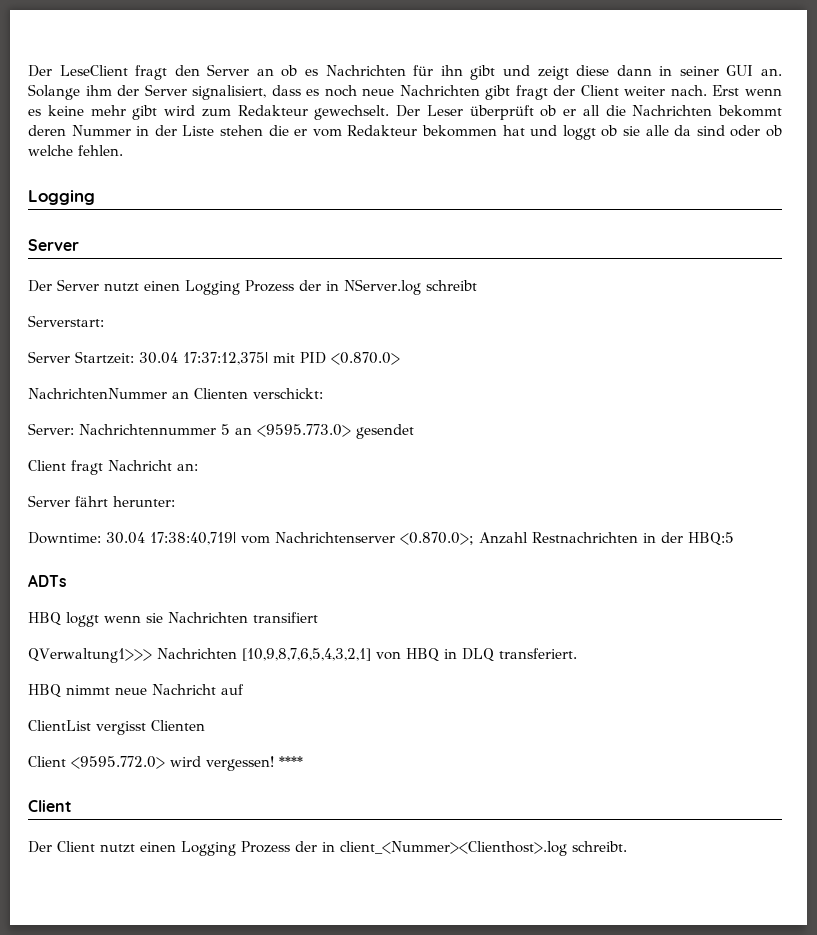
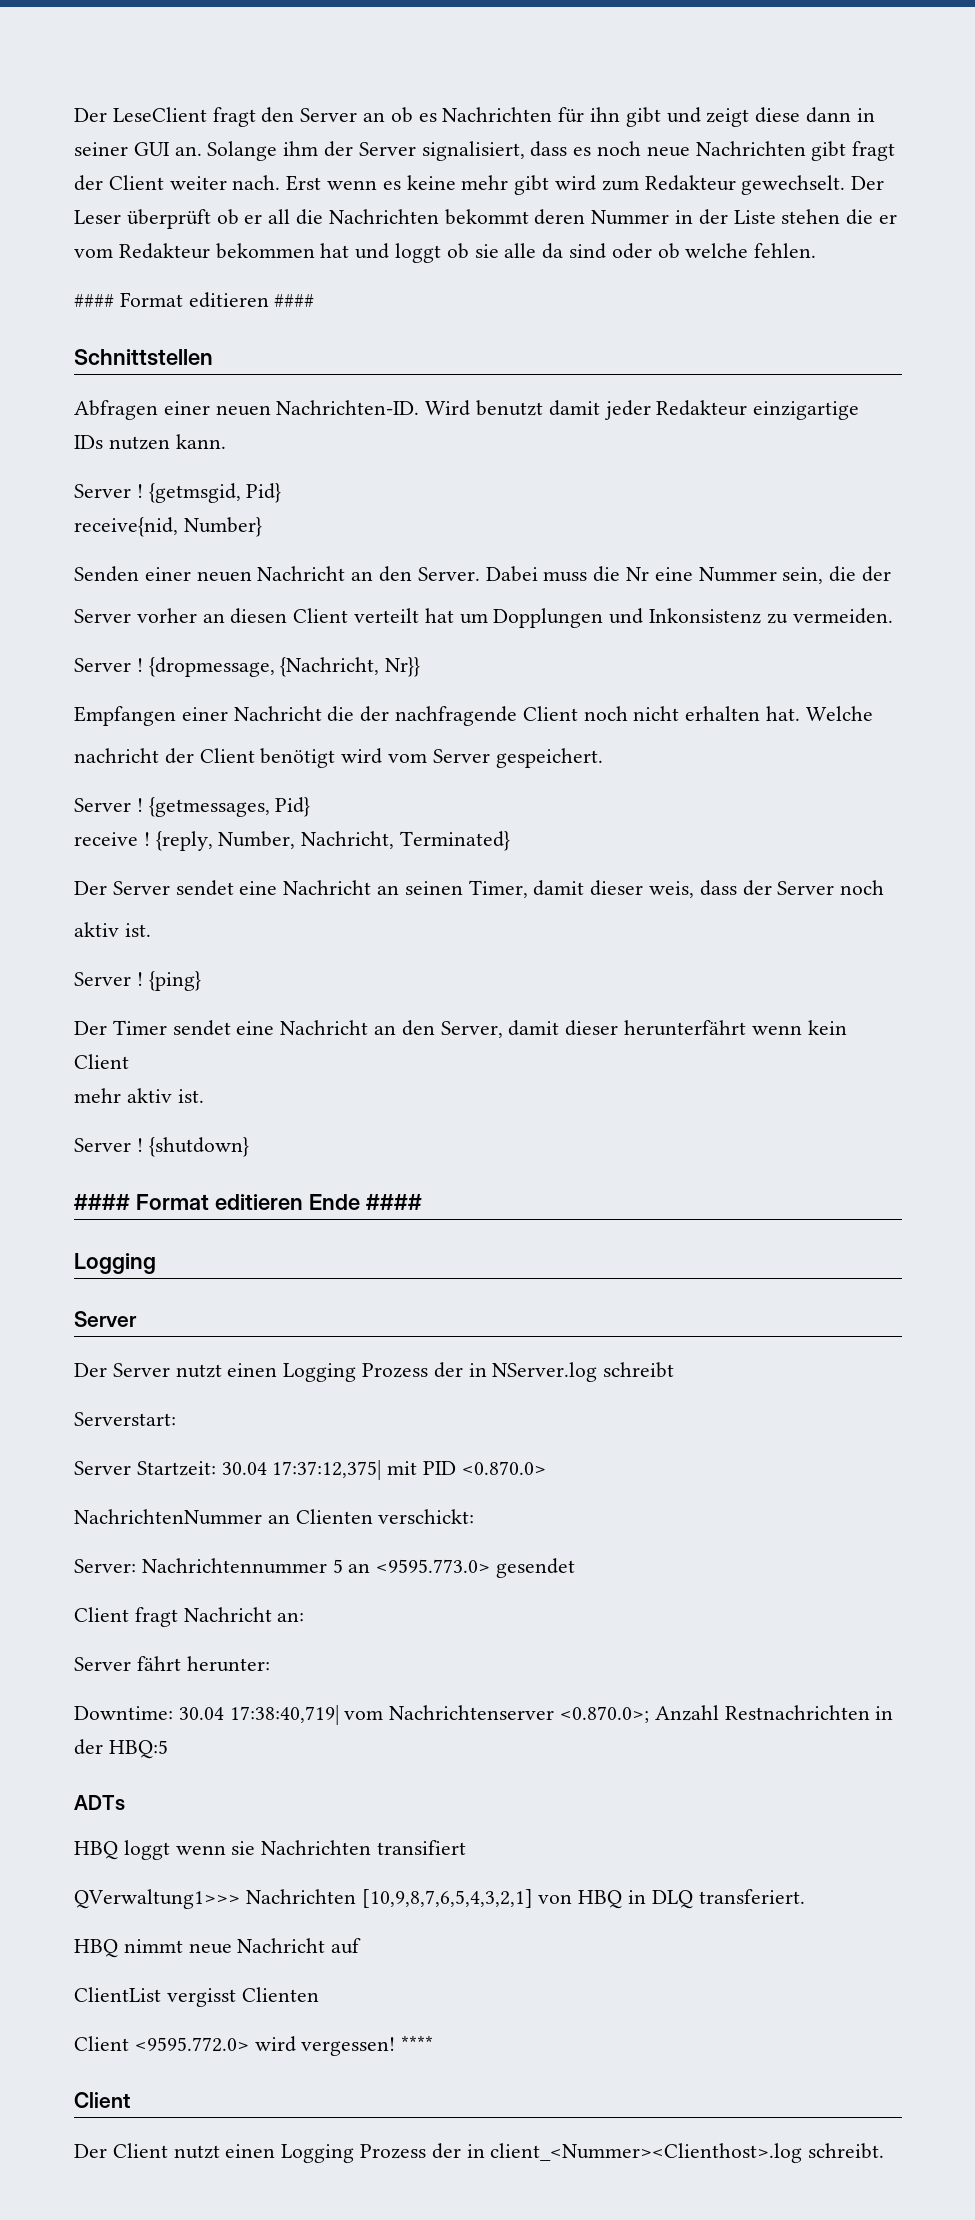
+ #### Format editieren ####
+ Schnittstellen
+ Abfragen einer neuen Nachrichten-ID. Wird benutzt damit jeder Redakteur einzigartige
+ IDs nutzen kann.
+ Server ! {getmsgid, Pid}
+ receive{nid, Number}
+ Senden einer neuen Nachricht an den Server. Dabei muss die Nr eine Nummer sein, die der
+ Server vorher an diesen Client verteilt hat um Dopplungen und Inkonsistenz zu vermeiden.
+ Server ! {dropmessage, {Nachricht, Nr}}
+ Empfangen einer Nachricht die der nachfragende Client noch nicht erhalten hat. Welche
+ nachricht der Client benötigt wird vom Server gespeichert.
+ Server ! {getmessages, Pid}
+ receive ! {reply, Number, Nachricht, Terminated}
+ Der Server sendet eine Nachricht an seinen Timer, damit dieser weis, dass der Server noch
+ aktiv ist.
+ Server ! {ping}
+ Der Timer sendet eine Nachricht an den Server, damit dieser herunterfährt wenn kein Client
+ mehr aktiv ist.
+ Server ! {shutdown}
+ #### Format editieren Ende ####

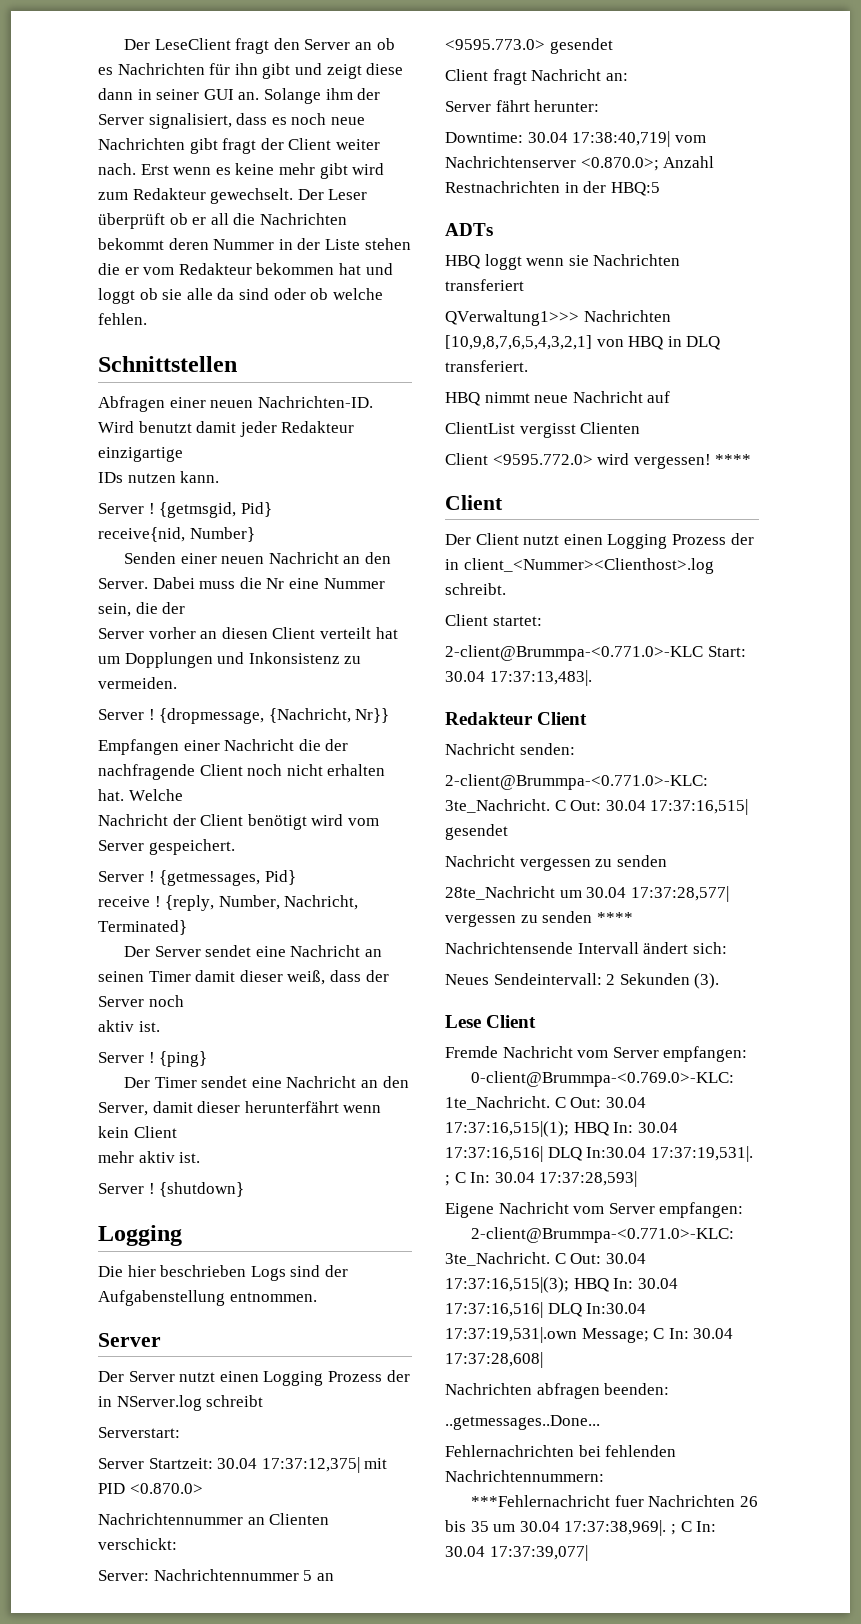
- #### Format editieren ####
- nachricht der Client benötigt wird vom Server gespeichert.
+ Nachricht der Client benötigt wird vom Server gespeichert.
- Der Server sendet eine Nachricht an seinen Timer, damit dieser weis, dass der Server noch
+ Der Server sendet eine Nachricht an seinen Timer damit dieser weiß, dass der Server noch
  {shutdown}
- #### Format editieren Ende ####
  Logging
+ Die hier beschrieben Logs sind der Aufgabenstellung entnommen.
- NachrichtenNummer an Clienten verschickt:
+ Nachrichtennummer an Clienten verschickt:
- HBQ loggt wenn sie Nachrichten transifiert
+ HBQ loggt wenn sie Nachrichten transferiert
+ Client startet:
+ 2-client@Brummpa-<0.771.0>-KLC Start: 30.04 17:37:13,483|.
+ Redakteur Client
+ Nachricht senden:
+ 2-client@Brummpa-<0.771.0>-KLC: 3te_Nachricht. C Out: 30.04 17:37:16,515| gesendet
+ Nachricht vergessen zu senden
+ 28te_Nachricht um 30.04 17:37:28,577| vergessen zu senden ****
+ Nachrichtensende Intervall ändert sich:
+ Neues Sendeintervall: 2 Sekunden (3).
+ Lese Client
+ Fremde Nachricht vom Server empfangen:
+ 0-client@Brummpa-<0.769.0>-KLC: 1te_Nachricht. C Out: 30.04 17:37:16,515|(1); HBQ In: 30.04 17:37:16,516| DLQ In:30.04 17:37:19,531|. ; C In: 30.04 17:37:28,593|
+ Eigene Nachricht vom Server empfangen:
+ 2-client@Brummpa-<0.771.0>-KLC: 3te_Nachricht. C Out: 30.04 17:37:16,515|(3); HBQ In: 30.04 17:37:16,516| DLQ In:30.04 17:37:19,531|.own Message; C In: 30.04 17:37:28,608|
+ Nachrichten abfragen beenden:
+ ..getmessages..Done...
+ Fehlernachrichten bei fehlenden Nachrichtennummern:
+ ***Fehlernachricht fuer Nachrichten 26 bis 35 um 30.04 17:37:38,969|. ; C In: 30.04 17:37:39,077|

